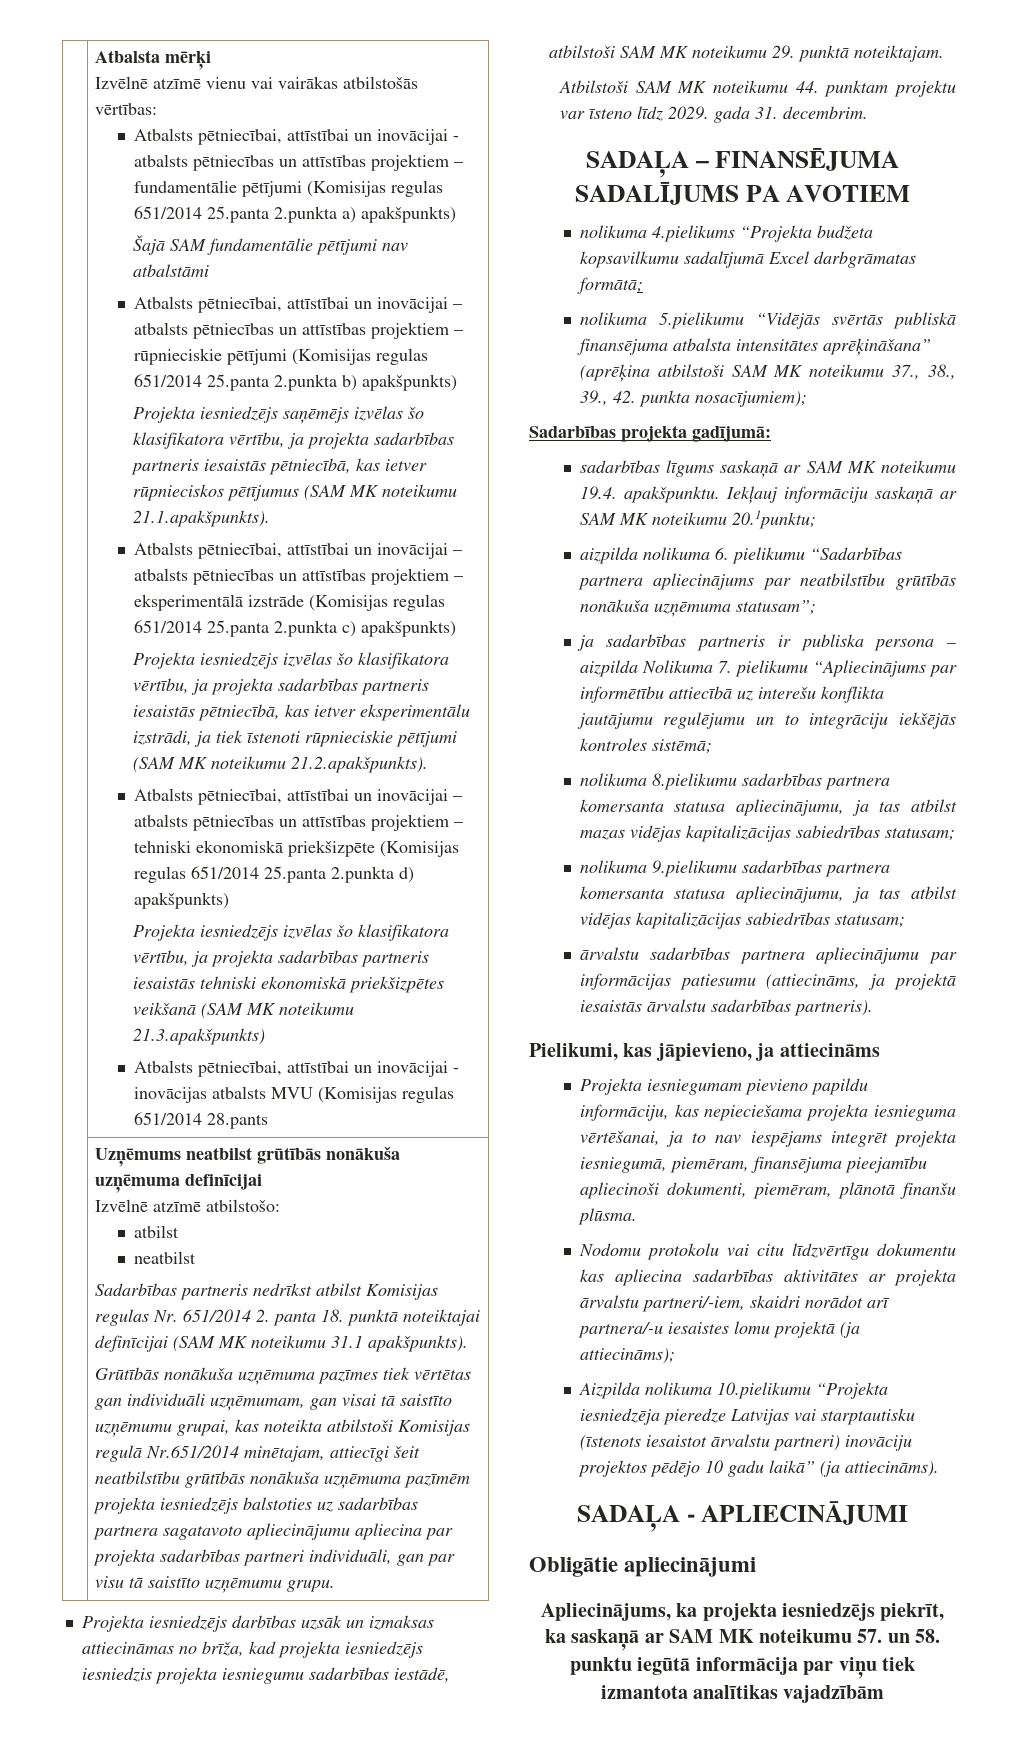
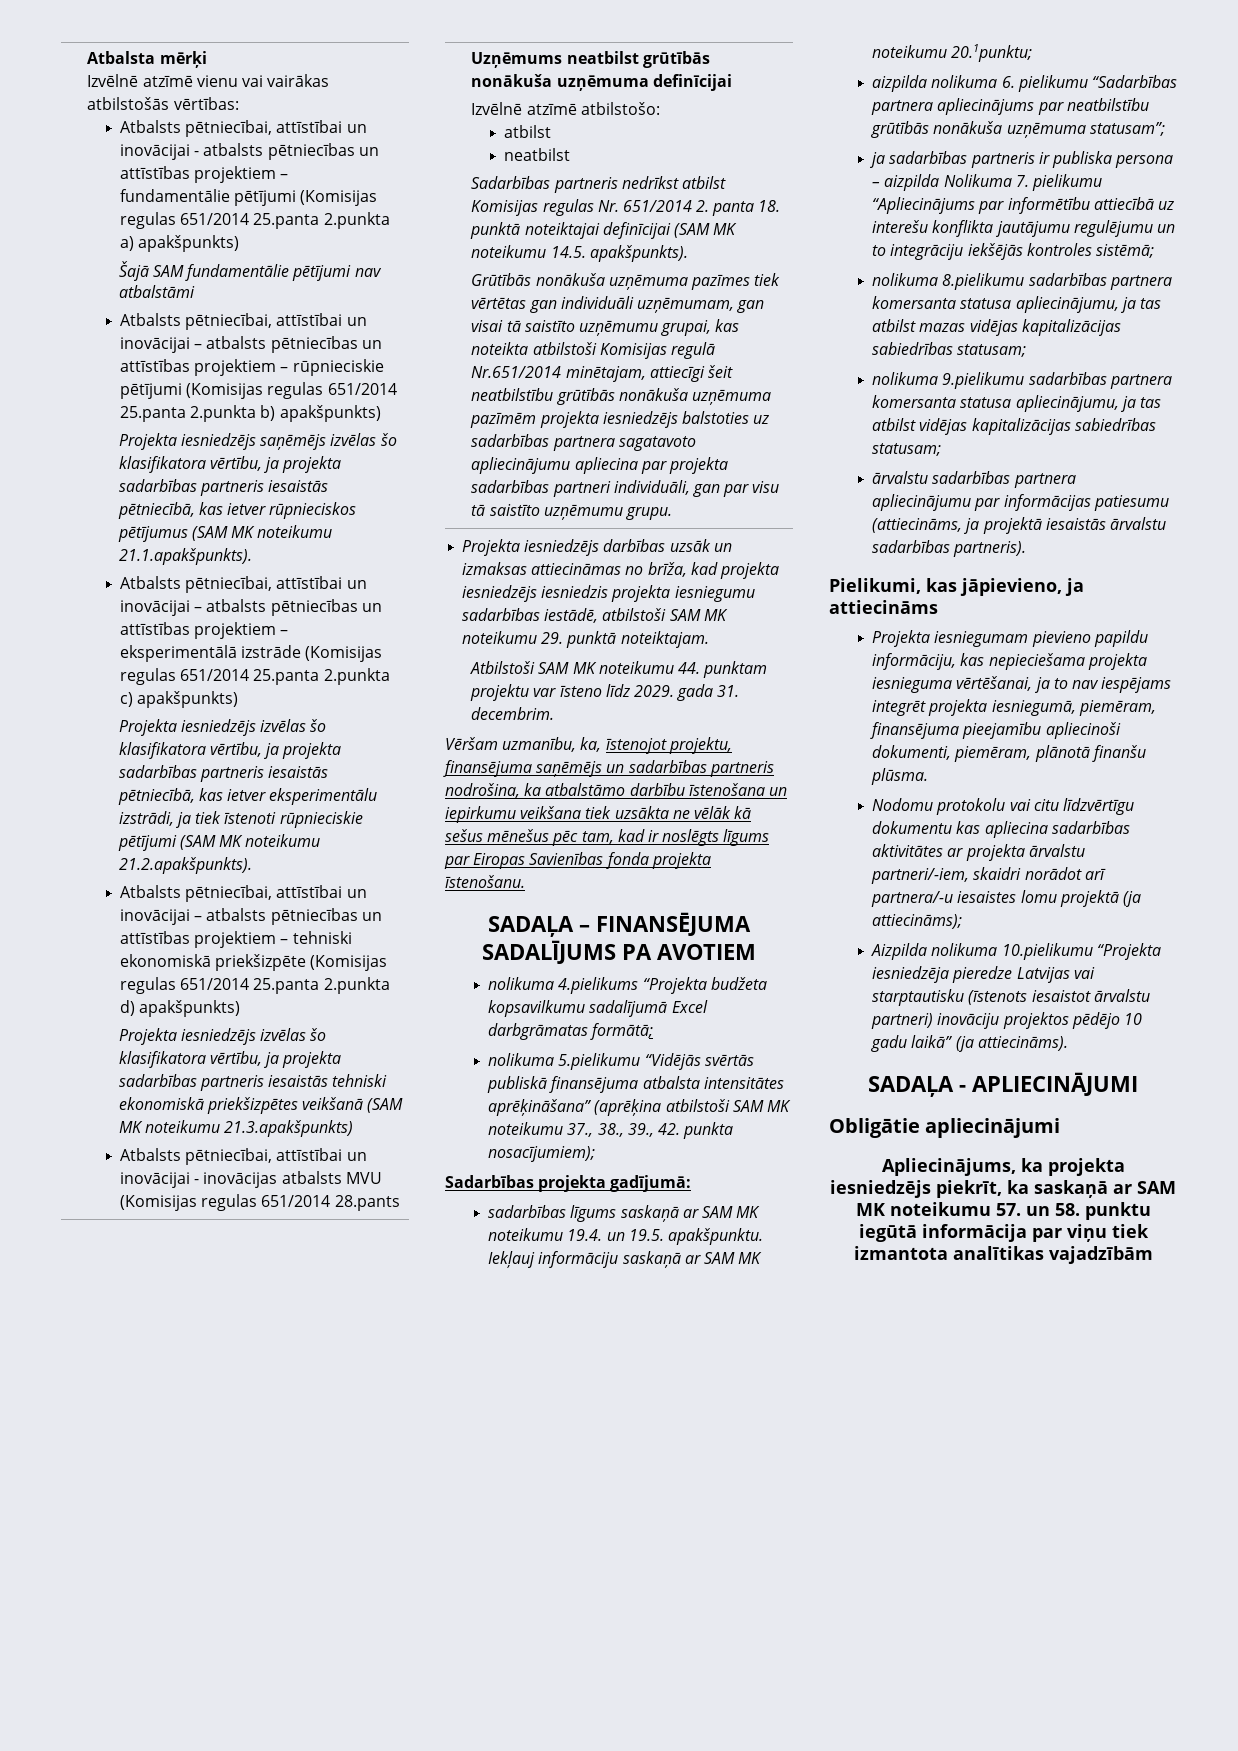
- Sadarbības partneris nedrīkst atbilst Komisijas regulas Nr. 651/2014 2. panta 18. punktā noteiktajai definīcijai (SAM MK noteikumu 31.1 apakšpunkts).
+ Sadarbības partneris nedrīkst atbilst Komisijas regulas Nr. 651/2014 2. panta 18. punktā noteiktajai definīcijai (SAM MK noteikumu 14.5. apakšpunkts).
+ Vēršam uzmanību, ka, īstenojot projektu, finansējuma saņēmējs un sadarbības partneris nodrošina, ka atbalstāmo darbību īstenošana un iepirkumu veikšana tiek uzsākta ne vēlāk kā sešus mēnešus pēc tam, kad ir noslēgts līgums par Eiropas Savienības fonda projekta īstenošanu.
- sadarbības līgums saskaņā ar SAM MK noteikumu 19.4. apakšpunktu.
+ sadarbības līgums saskaņā ar SAM MK noteikumu 19.4. un 19.5. apakšpunktu.

